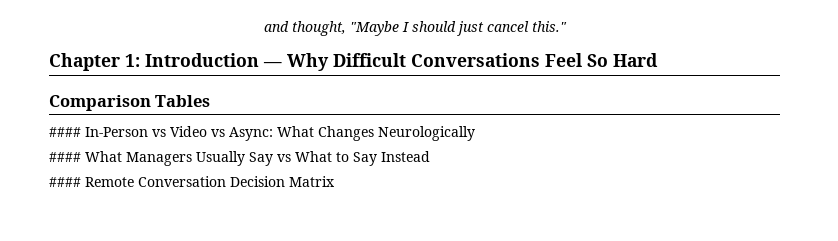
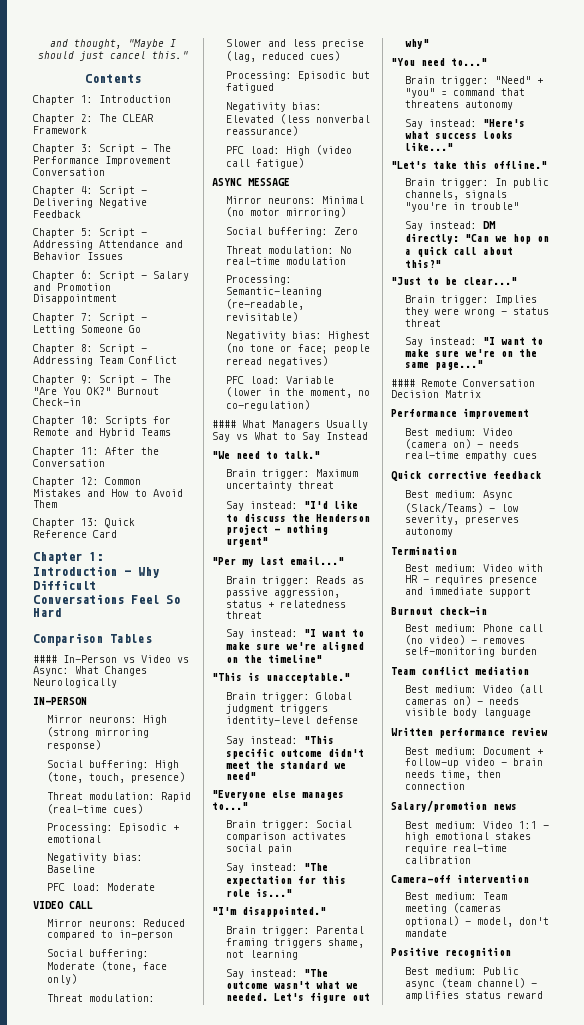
+ Contents
+ Chapter 1: Introduction
+ Chapter 2: The CLEAR Framework
+ Chapter 3: Script — The Performance Improvement Conversation
+ Chapter 4: Script — Delivering Negative Feedback
+ Chapter 5: Script — Addressing Attendance and Behavior Issues
+ Chapter 6: Script — Salary and Promotion Disappointment
+ Chapter 7: Script — Letting Someone Go
+ Chapter 8: Script — Addressing Team Conflict
+ Chapter 9: Script — The "Are You OK?" Burnout Check-in
+ Chapter 10: Scripts for Remote and Hybrid Teams
+ Chapter 11: After the Conversation
+ Chapter 12: Common Mistakes and How to Avoid Them
+ Chapter 13: Quick Reference Card
+ IN-PERSON
+ Mirror neurons: High (strong mirroring response)
+ Social buffering: High (tone, touch, presence)
+ Threat modulation: Rapid (real-time cues)
+ Processing: Episodic + emotional
+ Negativity bias: Baseline
+ PFC load: Moderate
+ VIDEO CALL
+ Mirror neurons: Reduced compared to in-person
+ Social buffering: Moderate (tone, face only)
+ Threat modulation: Slower and less precise (lag, reduced cues)
+ Processing: Episodic but fatigued
+ Negativity bias: Elevated (less nonverbal reassurance)
+ PFC load: High (video call fatigue)
+ ASYNC MESSAGE
+ Mirror neurons: Minimal (no motor mirroring)
+ Social buffering: Zero
+ Threat modulation: No real-time modulation
+ Processing: Semantic-leaning (re-readable, revisitable)
+ Negativity bias: Highest (no tone or face; people reread negatives)
+ PFC load: Variable (lower in the moment, no co-regulation)
+ "We need to talk."
+ Brain trigger: Maximum uncertainty threat
+ Say instead: "I'd like to discuss the Henderson project - nothing urgent"
+ "Per my last email..."
+ Brain trigger: Reads as passive aggression, status + relatedness threat
+ Say instead: "I want to make sure we're aligned on the timeline"
+ "This is unacceptable."
+ Brain trigger: Global judgment triggers identity-level defense
+ Say instead: "This specific outcome didn't meet the standard we need"
+ "Everyone else manages to..."
+ Brain trigger: Social comparison activates social pain
+ Say instead: "The expectation for this role is..."
+ "I'm disappointed."
+ Brain trigger: Parental framing triggers shame, not learning
+ Say instead: "The outcome wasn't what we needed. Let's figure out why"
+ "You need to..."
+ Brain trigger: "Need" + "you" = command that threatens autonomy
+ Say instead: "Here's what success looks like..."
+ "Let's take this offline."
+ Brain trigger: In public channels, signals "you're in trouble"
+ Say instead: DM directly: "Can we hop on a quick call about this?"
+ "Just to be clear..."
+ Brain trigger: Implies they were wrong - status threat
+ Say instead: "I want to make sure we're on the same page..."
+ Performance improvement
+ Best medium: Video (camera on) - needs real-time empathy cues
+ Quick corrective feedback
+ Best medium: Async (Slack/Teams) - low severity, preserves autonomy
+ Termination
+ Best medium: Video with HR - requires presence and immediate support
+ Burnout check-in
+ Best medium: Phone call (no video) - removes self-monitoring burden
+ Team conflict mediation
+ Best medium: Video (all cameras on) - needs visible body language
+ Written performance review
+ Best medium: Document + follow-up video - brain needs time, then connection
+ Salary/promotion news
+ Best medium: Video 1:1 - high emotional stakes require real-time calibration
+ Camera-off intervention
+ Best medium: Team meeting (cameras optional) - model, don't mandate
+ Positive recognition
+ Best medium: Public async (team channel) - amplifies status reward

